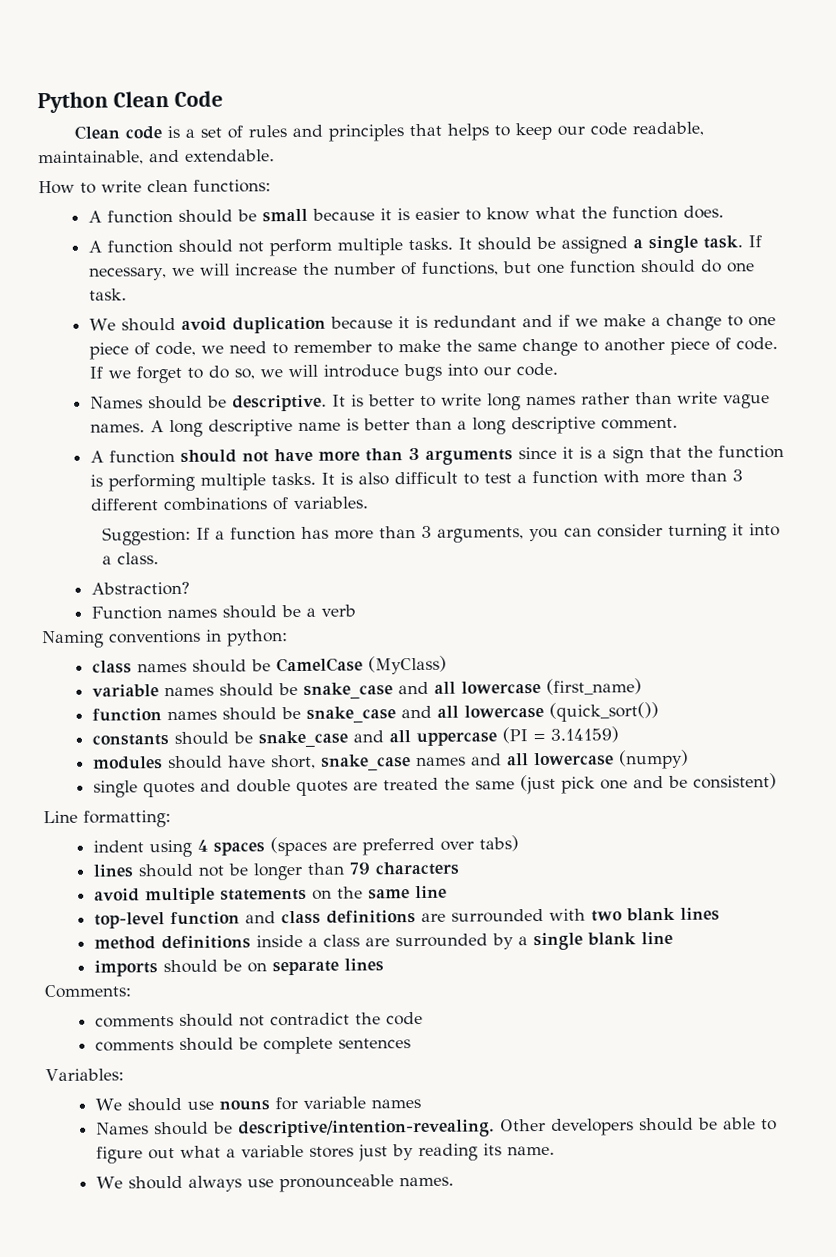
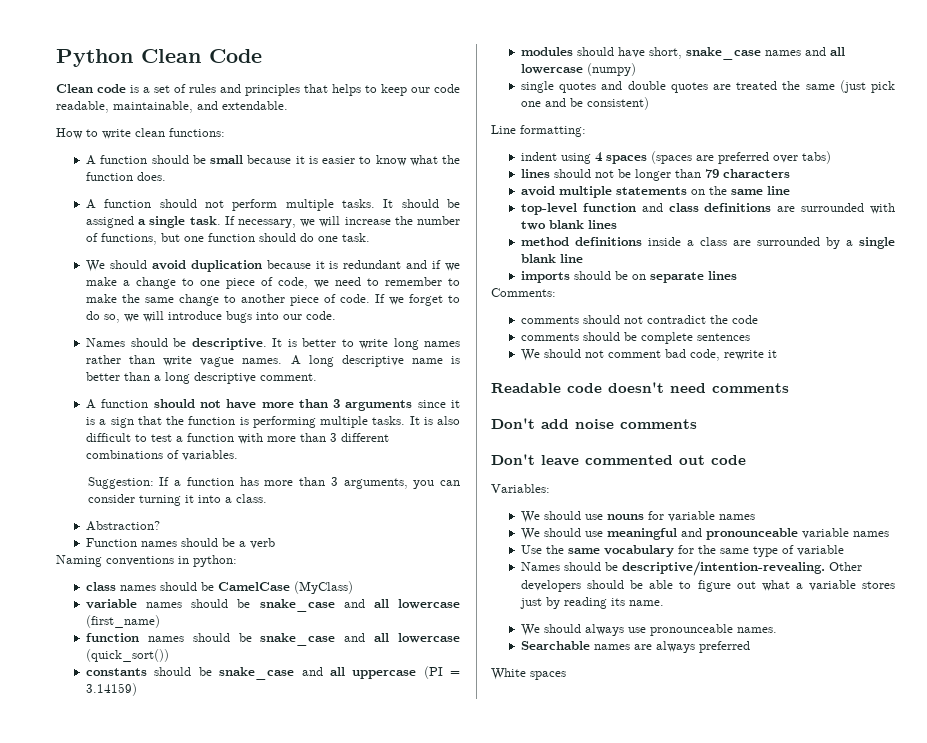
+ We should not comment bad code, rewrite it
+ Readable code doesn't need comments
+ Don't add noise comments
+ Don't leave commented out code
+ We should use meaningful and pronounceable variable names
+ Use the same vocabulary for the same type of variable
+ Searchable names are always preferred
+ White spaces

